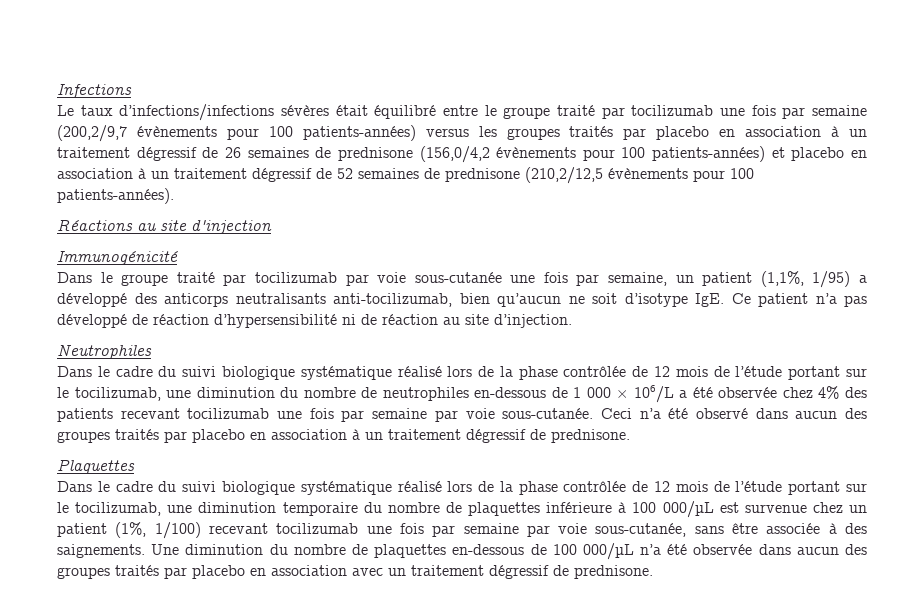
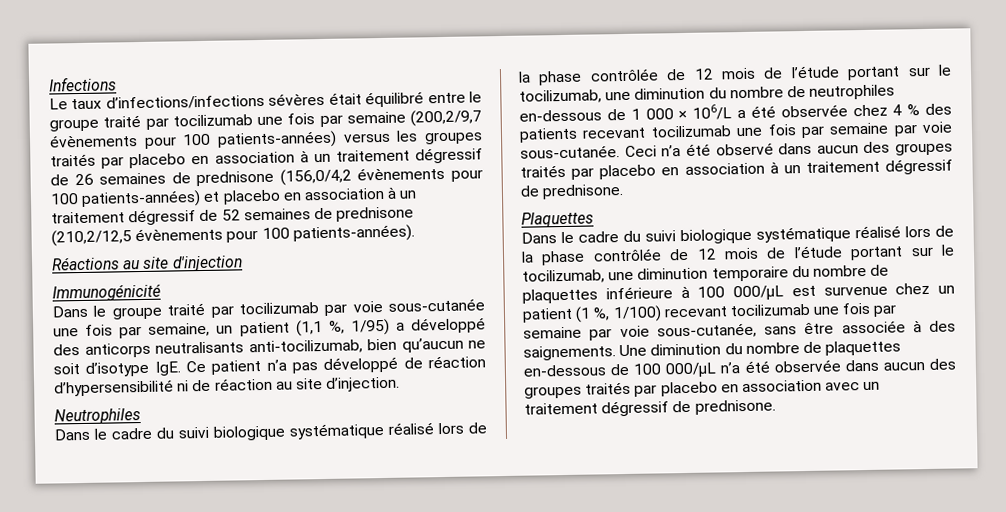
- Dans le groupe traité par tocilizumab par voie sous-cutanée une fois par semaine, un patient (1,1%, 1/95) a développé des anticorps neutralisants anti-tocilizumab, bien qu’aucun ne soit d’isotype IgE. Ce patient n’a pas développé de réaction d’hypersensibilité ni de réaction au site d’injection.
+ Dans le groupe traité par tocilizumab par voie sous-cutanée une fois par semaine, un patient (1,1 %, 1/95) a développé des anticorps neutralisants anti-tocilizumab, bien qu’aucun ne soit d’isotype IgE. Ce patient n’a pas développé de réaction d’hypersensibilité ni de réaction au site d’injection.
- Dans le cadre du suivi biologique systématique réalisé lors de la phase contrôlée de 12 mois de l’étude portant sur le tocilizumab, une diminution du nombre de neutrophiles en-dessous de 1 000 × 106/L a été observée chez 4% des patients recevant tocilizumab une fois par semaine par voie sous-cutanée.
+ Dans le cadre du suivi biologique systématique réalisé lors de la phase contrôlée de 12 mois de l’étude portant sur le tocilizumab, une diminution du nombre de neutrophiles en-dessous de 1 000 × 106/L a été observée chez 4 % des patients recevant tocilizumab une fois par semaine par voie sous-cutanée.
- Dans le cadre du suivi biologique systématique réalisé lors de la phase contrôlée de 12 mois de l’étude portant sur le tocilizumab, une diminution temporaire du nombre de plaquettes inférieure à 100 000/µL est survenue chez un patient (1%, 1/100) recevant tocilizumab une fois par semaine par voie sous-cutanée, sans être associée à des saignements.
+ Dans le cadre du suivi biologique systématique réalisé lors de la phase contrôlée de 12 mois de l’étude portant sur le tocilizumab, une diminution temporaire du nombre de plaquettes inférieure à 100 000/µL est survenue chez un patient (1 %, 1/100) recevant tocilizumab une fois par semaine par voie sous-cutanée, sans être associée à des saignements.

